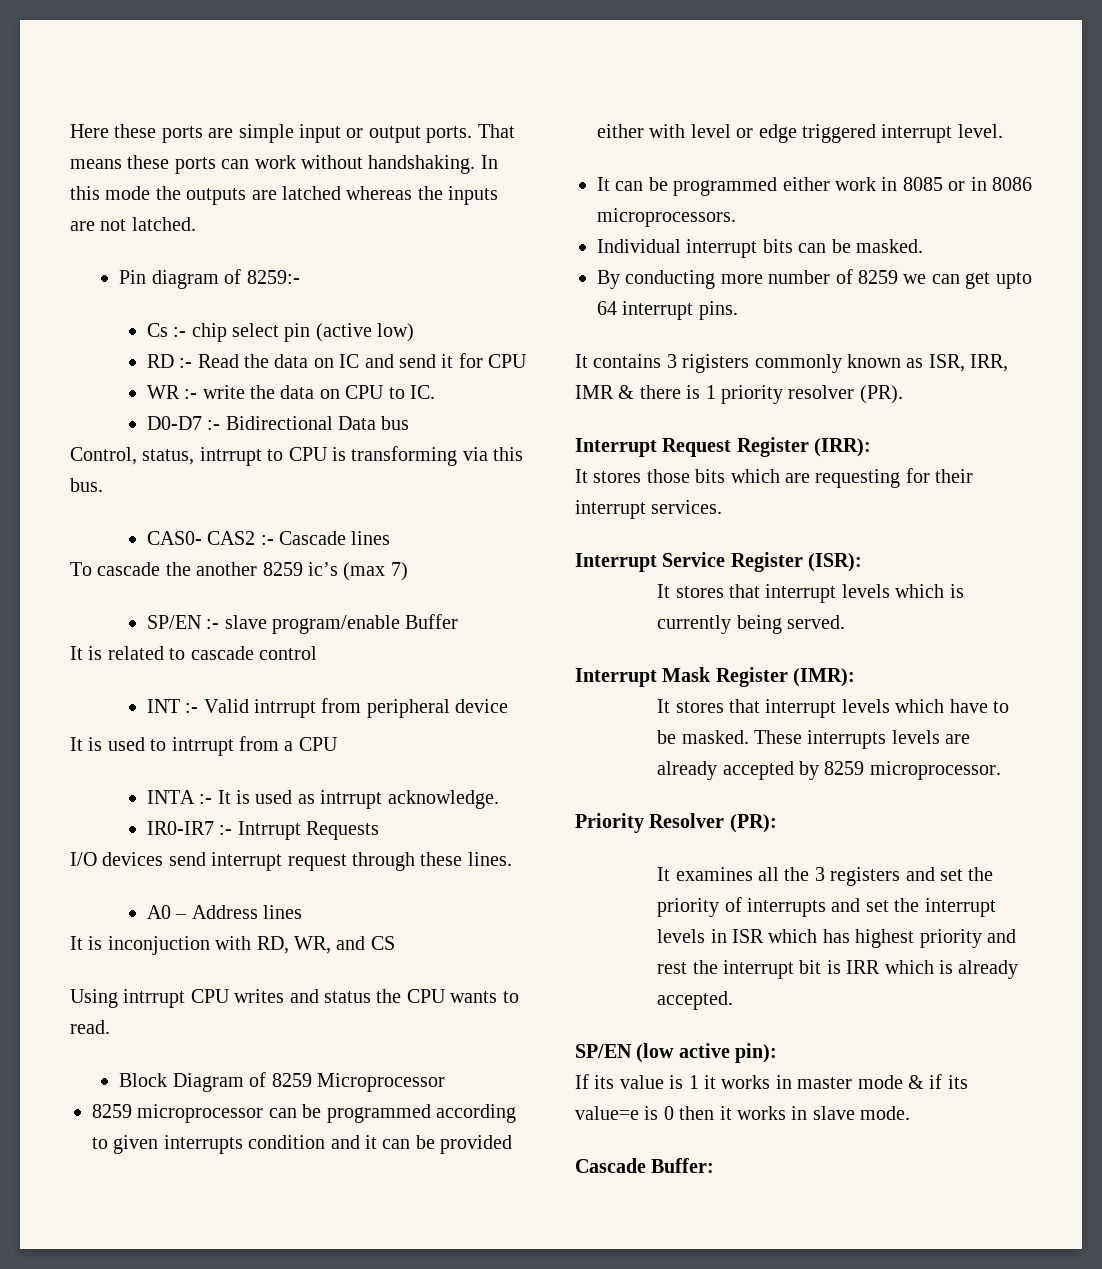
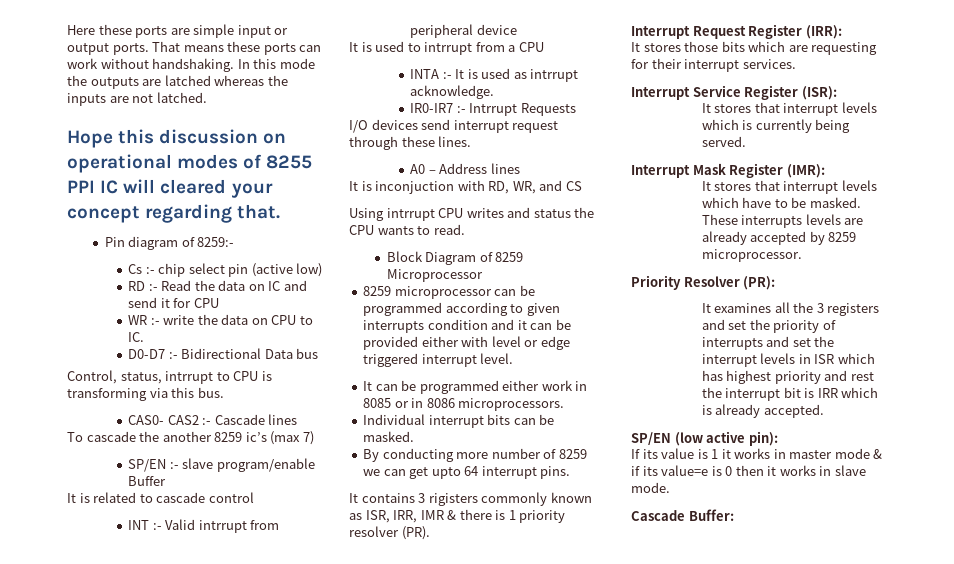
+ Hope this discussion on operational modes of 8255 PPI IC will cleared your concept regarding that.

